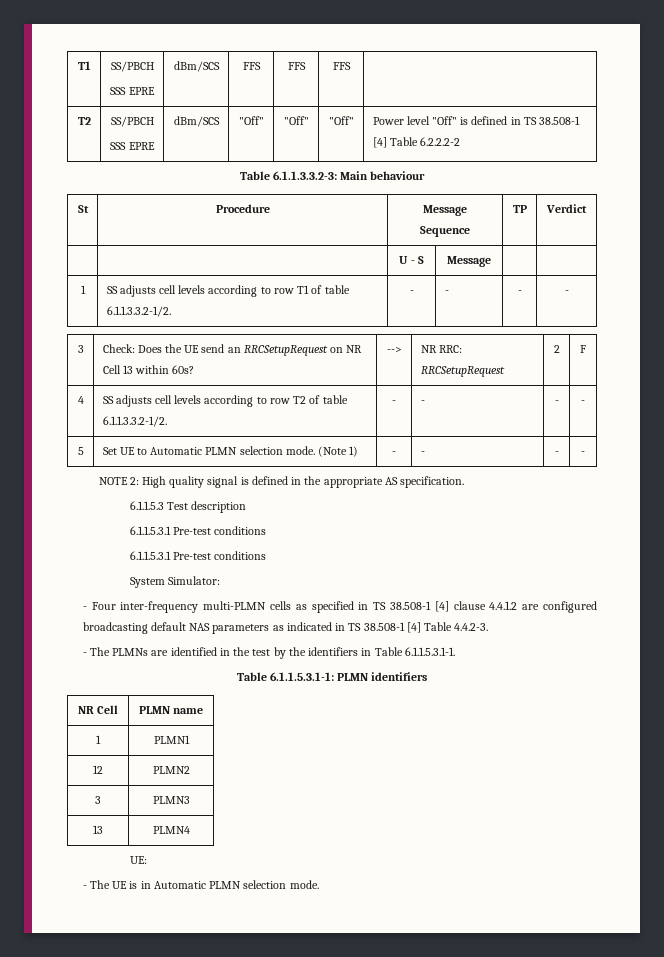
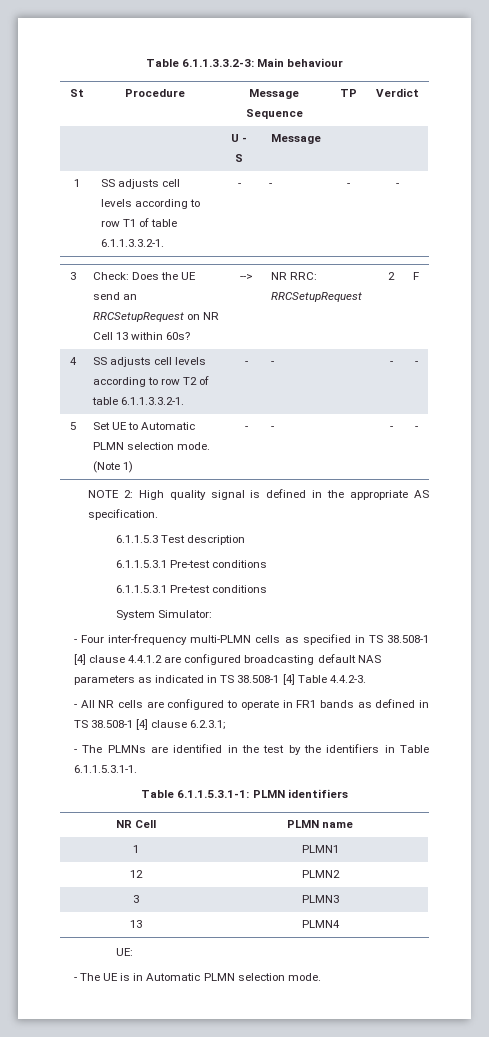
- T1 | SS/PBCH
- SSS EPRE | dBm/SCS | FFS | FFS | FFS |
- T2 | SS/PBCH
- SSS EPRE | dBm/SCS | "Off" | "Off" | "Off" | Power level "Off" is defined in TS 38.508-1 [4] Table 6.2.2.2-2
- 1 | SS adjusts cell levels according to row T1 of table 6.1.1.3.3.2-1/2. | - | - | - | -
+ 1 | SS adjusts cell levels according to row T1 of table 6.1.1.3.3.2-1. | - | - | - | -
- 4 | SS adjusts cell levels according to row T2 of table 6.1.1.3.3.2-1/2. | - | - | - | -
+ 4 | SS adjusts cell levels according to row T2 of table 6.1.1.3.3.2-1. | - | - | - | -
+ - All NR cells are configured to operate in FR1 bands as defined in TS 38.508-1 [4] clause 6.2.3.1;

